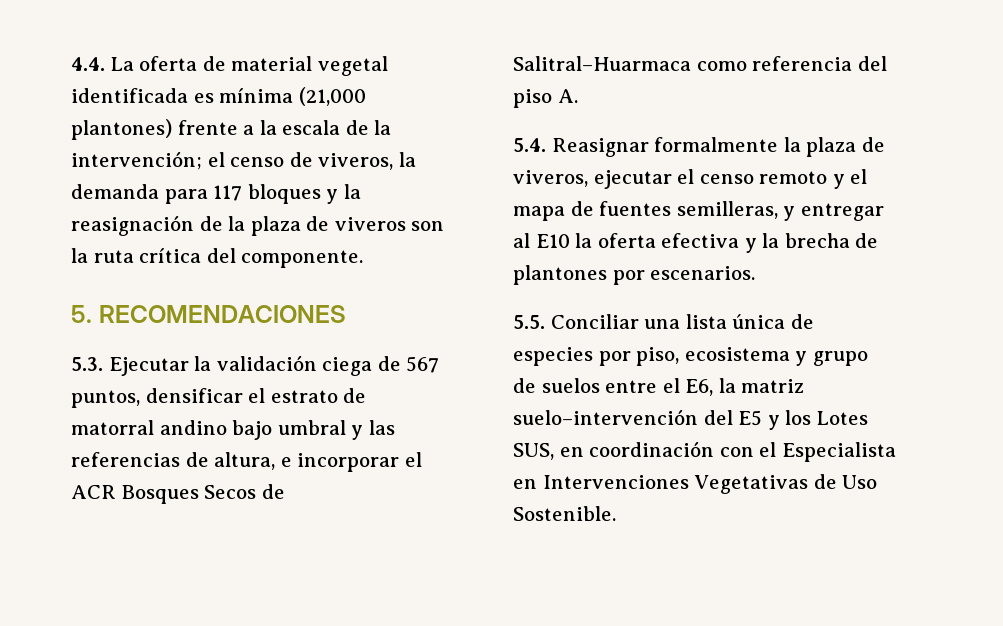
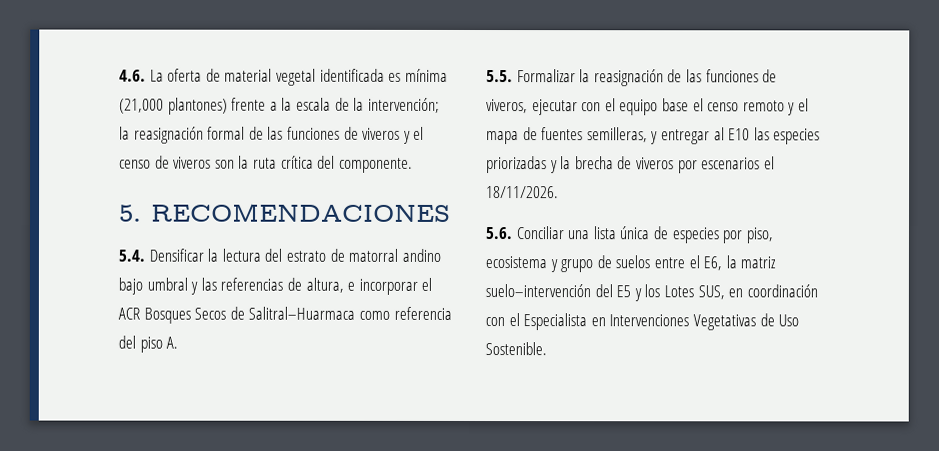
- 4.4. La oferta de material vegetal identificada es mínima (21,000 plantones) frente a la escala de la intervención; el censo de viveros, la demanda para 117 bloques y la reasignación de la plaza de viveros son la ruta crítica del componente.
+ 4.6. La oferta de material vegetal identificada es mínima (21,000 plantones) frente a la escala de la intervención; la reasignación formal de las funciones de viveros y el censo de viveros son la ruta crítica del componente.
- 5.3. Ejecutar la validación ciega de 567 puntos, densificar el estrato de matorral andino bajo umbral y las referencias de altura, e incorporar el ACR Bosques Secos de Salitral–Huarmaca como referencia del piso A.
+ 5.4. Densificar la lectura del estrato de matorral andino bajo umbral y las referencias de altura, e incorporar el ACR Bosques Secos de Salitral–Huarmaca como referencia del piso A.
- 5.4. Reasignar formalmente la plaza de viveros, ejecutar el censo remoto y el mapa de fuentes semilleras, y entregar al E10 la oferta efectiva y la brecha de plantones por escenarios.
- 5.5. Conciliar una lista única de especies por piso, ecosistema y grupo de suelos entre el E6, la matriz suelo–intervención del E5 y los Lotes SUS, en coordinación con el Especialista en Intervenciones Vegetativas de Uso Sostenible.
+ 5.5. Formalizar la reasignación de las funciones de viveros, ejecutar con el equipo base el censo remoto y el mapa de fuentes semilleras, y entregar al E10 las especies priorizadas y la brecha de viveros por escenarios el 18/11/2026.
+ 5.6. Conciliar una lista única de especies por piso, ecosistema y grupo de suelos entre el E6, la matriz suelo–intervención del E5 y los Lotes SUS, en coordinación con el Especialista en Intervenciones Vegetativas de Uso Sostenible.

